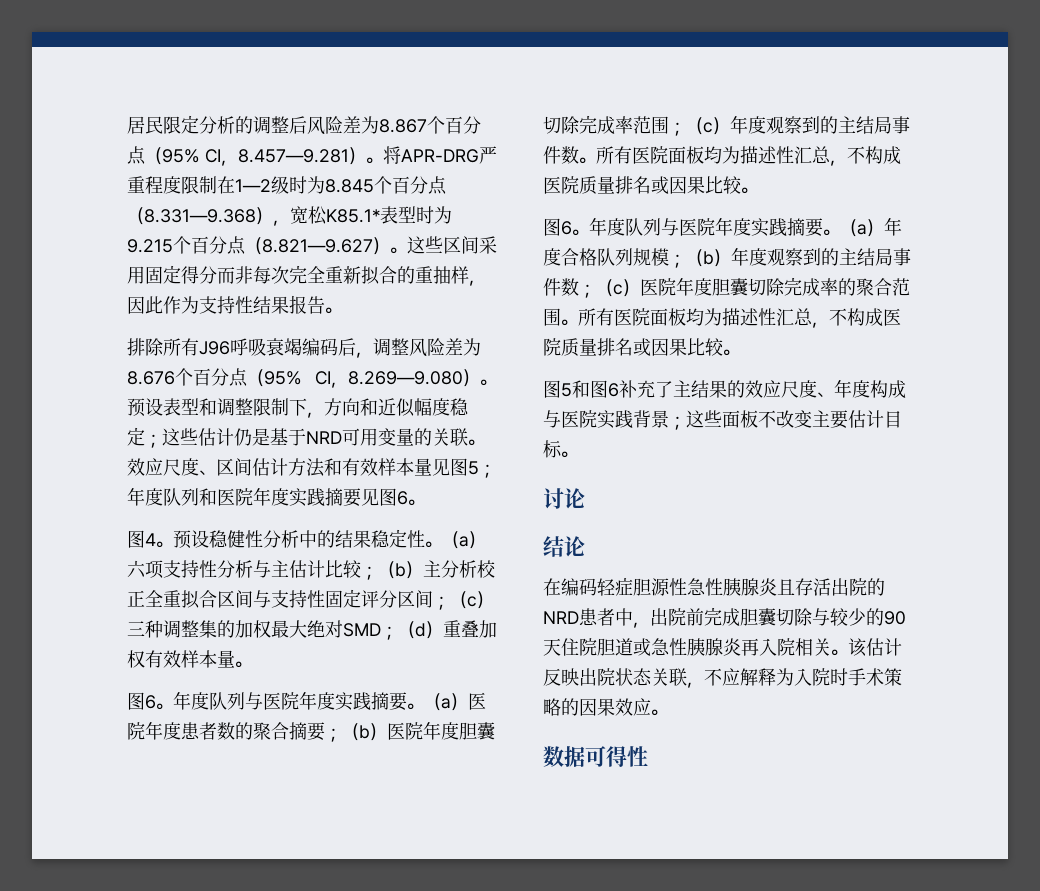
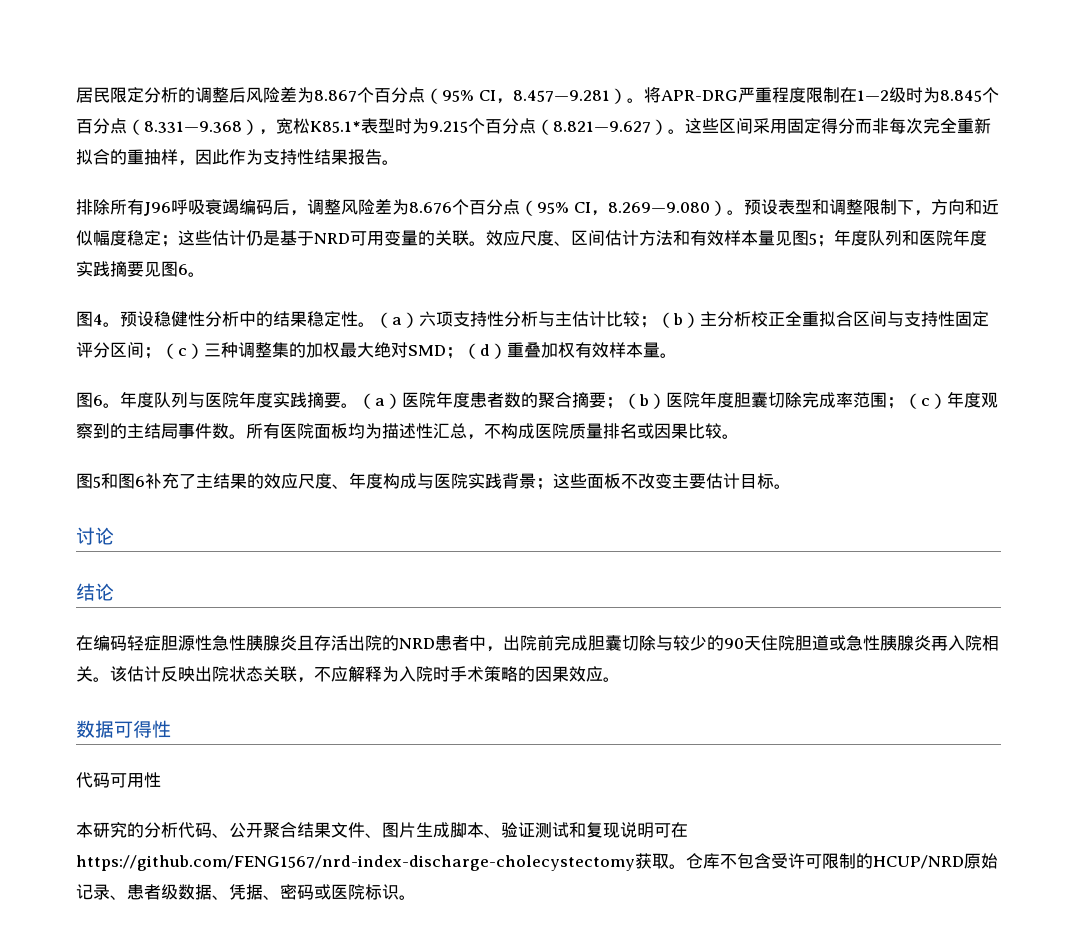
- 图6。年度队列与医院年度实践摘要。（a）年度合格队列规模；（b）年度观察到的主结局事件数；（c）医院年度胆囊切除完成率的聚合范围。所有医院面板均为描述性汇总，不构成医院质量排名或因果比较。
+ 代码可用性
+ 本研究的分析代码、公开聚合结果文件、图片生成脚本、验证测试和复现说明可在https://github.com/FENG1567/nrd-index-discharge-cholecystectomy获取。仓库不包含受许可限制的HCUP/NRD原始记录、患者级数据、凭据、密码或医院标识。

